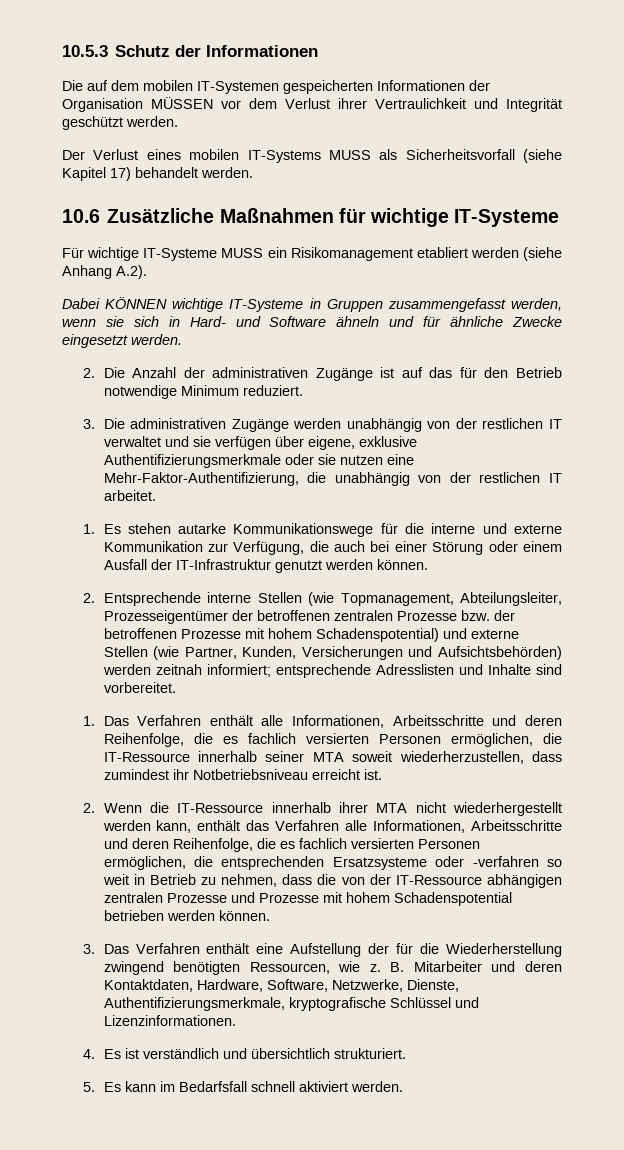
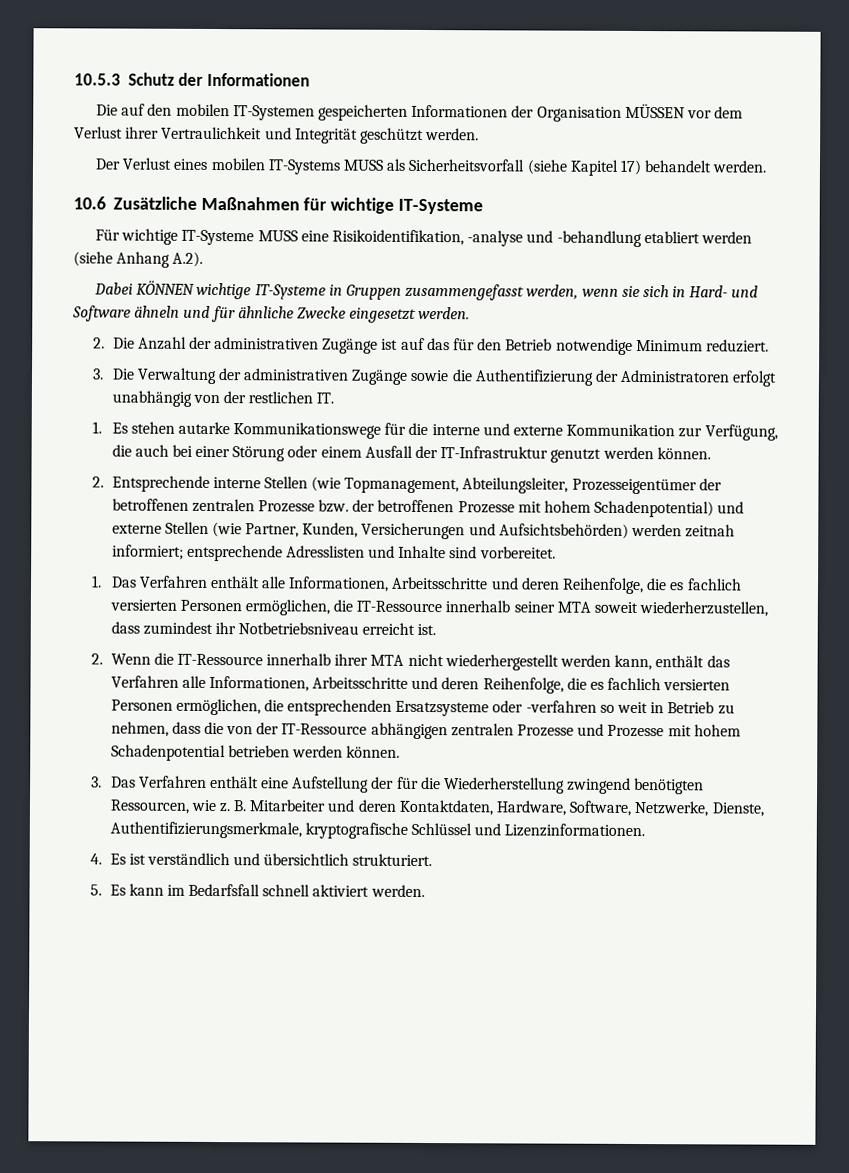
- Die auf dem mobilen IT-Systemen gespeicherten Informationen der Organisation MÜSSEN vor dem Verlust ihrer Vertraulichkeit und Integrität geschützt werden.
+ Die auf den mobilen IT-Systemen gespeicherten Informationen der Organisation MÜSSEN vor dem Verlust ihrer Vertraulichkeit und Integrität geschützt werden.
- Für wichtige IT-Systeme MUSS ein Risikomanagement etabliert werden (siehe Anhang A.2).
+ Für wichtige IT-Systeme MUSS eine Risikoidentifikation, -analyse und -behandlung etabliert werden (siehe Anhang A.2).
- 3. Die administrativen Zugänge werden unabhängig von der restlichen IT verwaltet und sie verfügen über eigene, exklusive Authentifizierungsmerkmale oder sie nutzen eine Mehr-Faktor-Authentifizierung, die unabhängig von der restlichen IT arbeitet.
+ 3. Die Verwaltung der administrativen Zugänge sowie die Authentifizierung der Administratoren erfolgt unabhängig von der restlichen IT.
- 2. Entsprechende interne Stellen (wie Topmanagement, Abteilungsleiter, Prozesseigentümer der betroffenen zentralen Prozesse bzw. der betroffenen Prozesse mit hohem Schadenspotential) und externe Stellen (wie Partner, Kunden, Versicherungen und Aufsichtsbehörden) werden zeitnah informiert; entsprechende Adresslisten und Inhalte sind vorbereitet.
+ 2. Entsprechende interne Stellen (wie Topmanagement, Abteilungsleiter, Prozesseigentümer der betroffenen zentralen Prozesse bzw. der betroffenen Prozesse mit hohem Schadenpotential) und externe Stellen (wie Partner, Kunden, Versicherungen und Aufsichtsbehörden) werden zeitnah informiert; entsprechende Adresslisten und Inhalte sind vorbereitet.
- 2. Wenn die IT-Ressource innerhalb ihrer MTA nicht wiederhergestellt werden kann, enthält das Verfahren alle Informationen, Arbeitsschritte und deren Reihenfolge, die es fachlich versierten Personen ermöglichen, die entsprechenden Ersatzsysteme oder -verfahren so weit in Betrieb zu nehmen, dass die von der IT-Ressource abhängigen zentralen Prozesse und Prozesse mit hohem Schadenspotential betrieben werden können.
+ 2. Wenn die IT-Ressource innerhalb ihrer MTA nicht wiederhergestellt werden kann, enthält das Verfahren alle Informationen, Arbeitsschritte und deren Reihenfolge, die es fachlich versierten Personen ermöglichen, die entsprechenden Ersatzsysteme oder -verfahren so weit in Betrieb zu nehmen, dass die von der IT-Ressource abhängigen zentralen Prozesse und Prozesse mit hohem Schadenpotential betrieben werden können.

